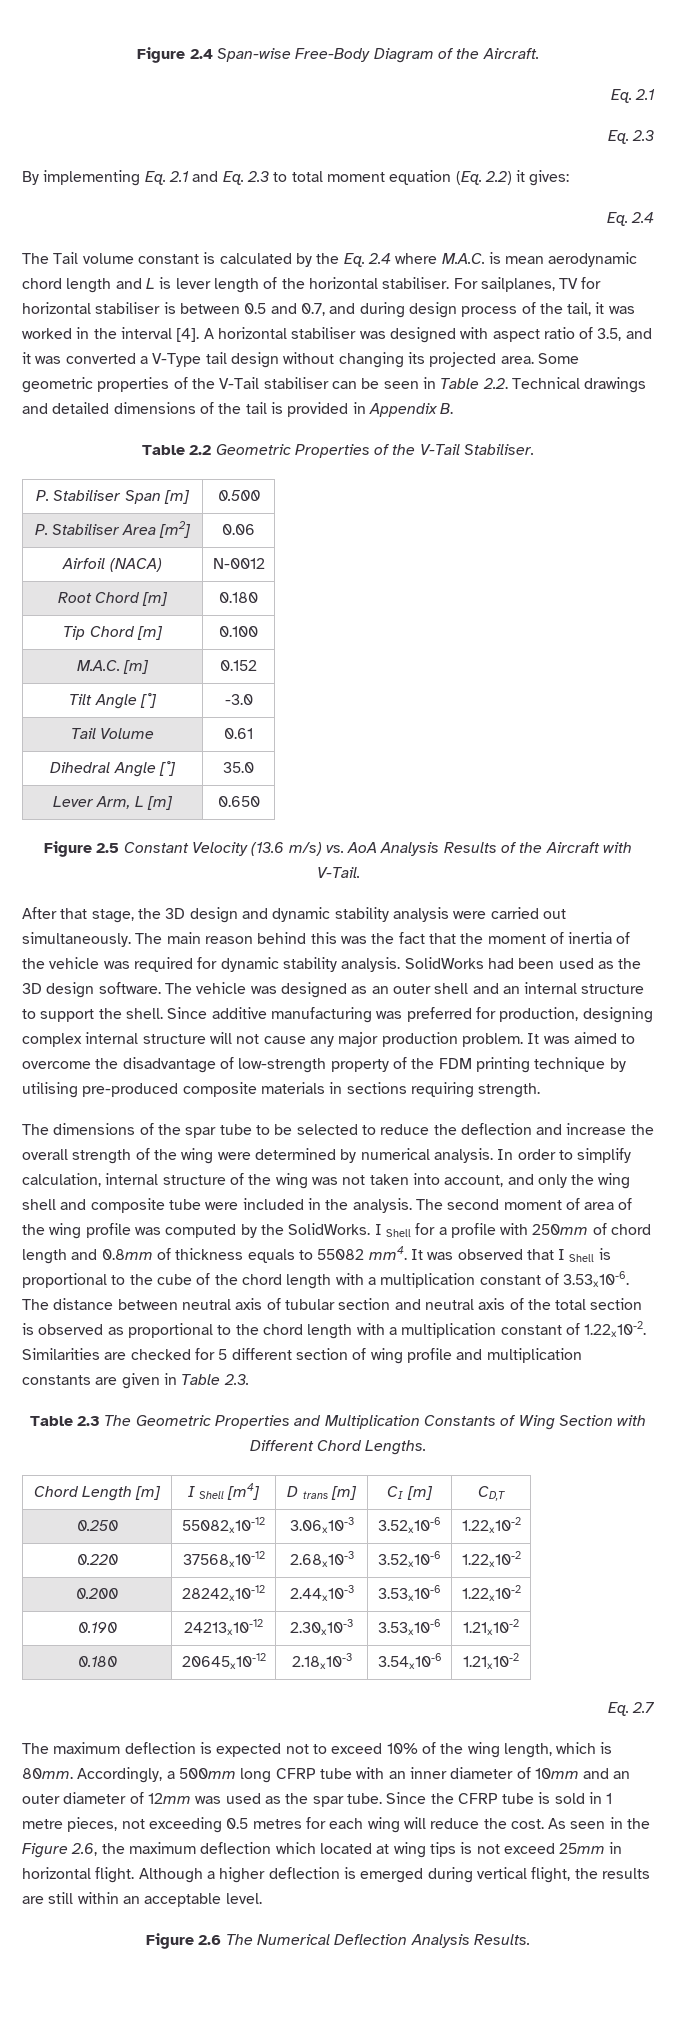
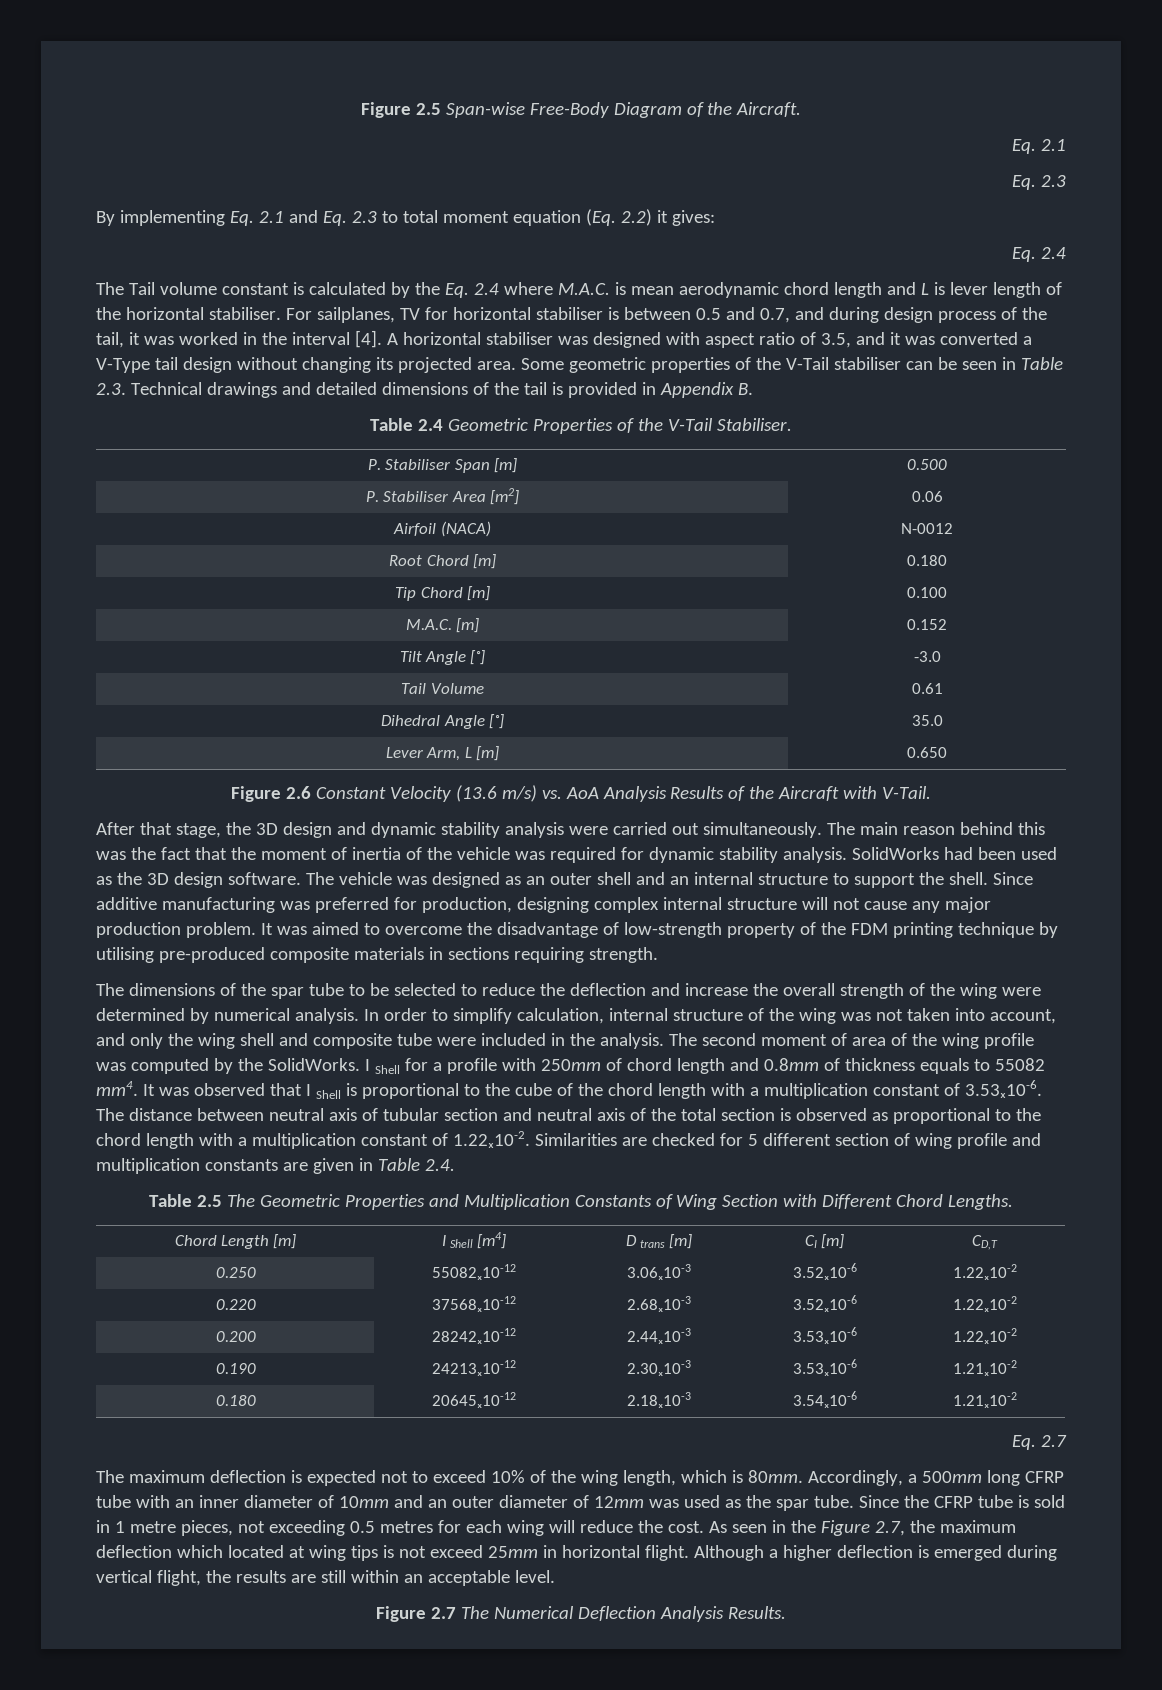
- Figure 2.4 Span-wise Free-Body Diagram of the Aircraft.
+ Figure 2.5 Span-wise Free-Body Diagram of the Aircraft.
- Some geometric properties of the V-Tail stabiliser can be seen in Table 2.2. Technical drawings and detailed dimensions of the tail is provided in Appendix B.
+ Some geometric properties of the V-Tail stabiliser can be seen in Table 2.3. Technical drawings and detailed dimensions of the tail is provided in Appendix B.
- Table 2.2 Geometric Properties of the V-Tail Stabiliser.
+ Table 2.4 Geometric Properties of the V-Tail Stabiliser.
- Figure 2.5 Constant Velocity (13.6 m/s) vs. AoA Analysis Results of the Aircraft with V-Tail.
+ Figure 2.6 Constant Velocity (13.6 m/s) vs. AoA Analysis Results of the Aircraft with V-Tail.
- It was observed that I Shell is proportional to the cube of the chord length with a multiplication constant of 3.53ₓ10-6. The distance between neutral axis of tubular section and neutral axis of the total section is observed as proportional to the chord length with a multiplication constant of 1.22ₓ10-2. Similarities are checked for 5 different section of wing profile and multiplication constants are given in Table 2.3.
- Table 2.3 The Geometric Properties and Multiplication Constants of Wing Section with Different Chord Lengths.
+ It was observed that I Shell is proportional to the cube of the chord length with a multiplication constant of 3.53ₓ10-6. The distance between neutral axis of tubular section and neutral axis of the total section is observed as proportional to the chord length with a multiplication constant of 1.22ₓ10-2. Similarities are checked for 5 different section of wing profile and multiplication constants are given in Table 2.4.
+ Table 2.5 The Geometric Properties and Multiplication Constants of Wing Section with Different Chord Lengths.
- As seen in the Figure 2.6, the maximum deflection which located at wing tips is not exceed 25mm in horizontal flight.
+ As seen in the Figure 2.7, the maximum deflection which located at wing tips is not exceed 25mm in horizontal flight.
- Figure 2.6 The Numerical Deflection Analysis Results.
+ Figure 2.7 The Numerical Deflection Analysis Results.

